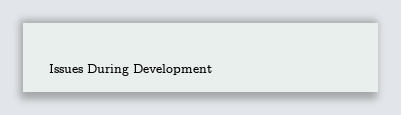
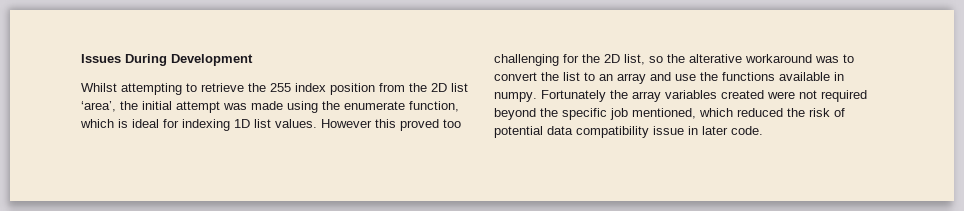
+ Whilst attempting to retrieve the 255 index position from the 2D list ‘area’, the initial attempt was made using the enumerate function, which is ideal for indexing 1D list values. However this proved too challenging for the 2D list, so the alterative workaround was to convert the list to an array and use the functions available in numpy. Fortunately the array variables created were not required beyond the specific job mentioned, which reduced the risk of potential data compatibility issue in later code.

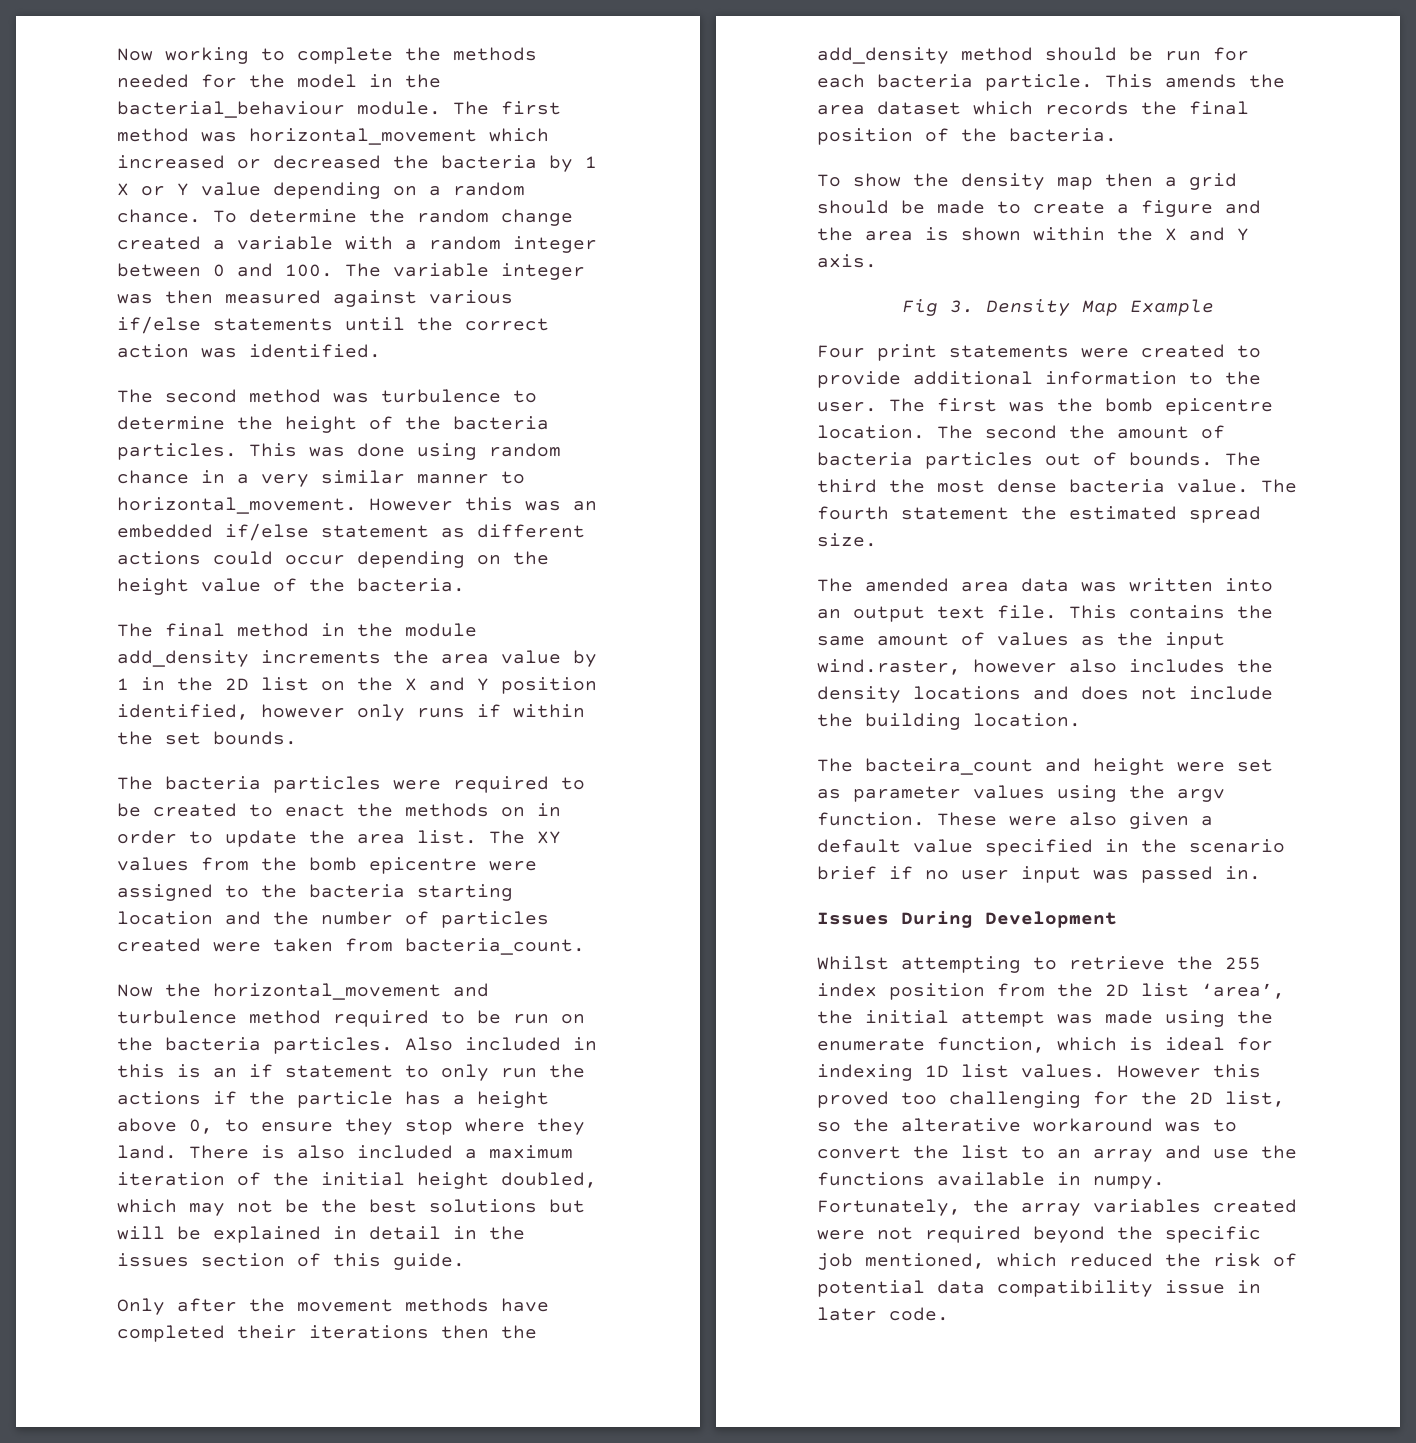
+ Now working to complete the methods needed for the model in the bacterial_behaviour module. The first method was horizontal_movement which increased or decreased the bacteria by 1 X or Y value depending on a random chance. To determine the random change created a variable with a random integer between 0 and 100. The variable integer was then measured against various if/else statements until the correct action was identified.
+ The second method was turbulence to determine the height of the bacteria particles. This was done using random chance in a very similar manner to horizontal_movement. However this was an embedded if/else statement as different actions could occur depending on the height value of the bacteria.
+ The final method in the module add_density increments the area value by 1 in the 2D list on the X and Y position identified, however only runs if within the set bounds.
+ The bacteria particles were required to be created to enact the methods on in order to update the area list. The XY values from the bomb epicentre were assigned to the bacteria starting location and the number of particles created were taken from bacteria_count.
+ Now the horizontal_movement and turbulence method required to be run on the bacteria particles. Also included in this is an if statement to only run the actions if the particle has a height above 0, to ensure they stop where they land. There is also included a maximum iteration of the initial height doubled, which may not be the best solutions but will be explained in detail in the issues section of this guide.
+ Only after the movement methods have completed their iterations then the add_density method should be run for each bacteria particle. This amends the area dataset which records the final position of the bacteria.
+ To show the density map then a grid should be made to create a figure and the area is shown within the X and Y axis.
+ Fig 3. Density Map Example
+ Four print statements were created to provide additional information to the user. The first was the bomb epicentre location. The second the amount of bacteria particles out of bounds. The third the most dense bacteria value. The fourth statement the estimated spread size.
+ The amended area data was written into an output text file. This contains the same amount of values as the input wind.raster, however also includes the density locations and does not include the building location.
+ The bacteira_count and height were set as parameter values using the argv function. These were also given a default value specified in the scenario brief if no user input was passed in.
- Fortunately the array variables created were not required beyond the specific job mentioned, which reduced the risk of potential data compatibility issue in later code.
+ Fortunately, the array variables created were not required beyond the specific job mentioned, which reduced the risk of potential data compatibility issue in later code.

